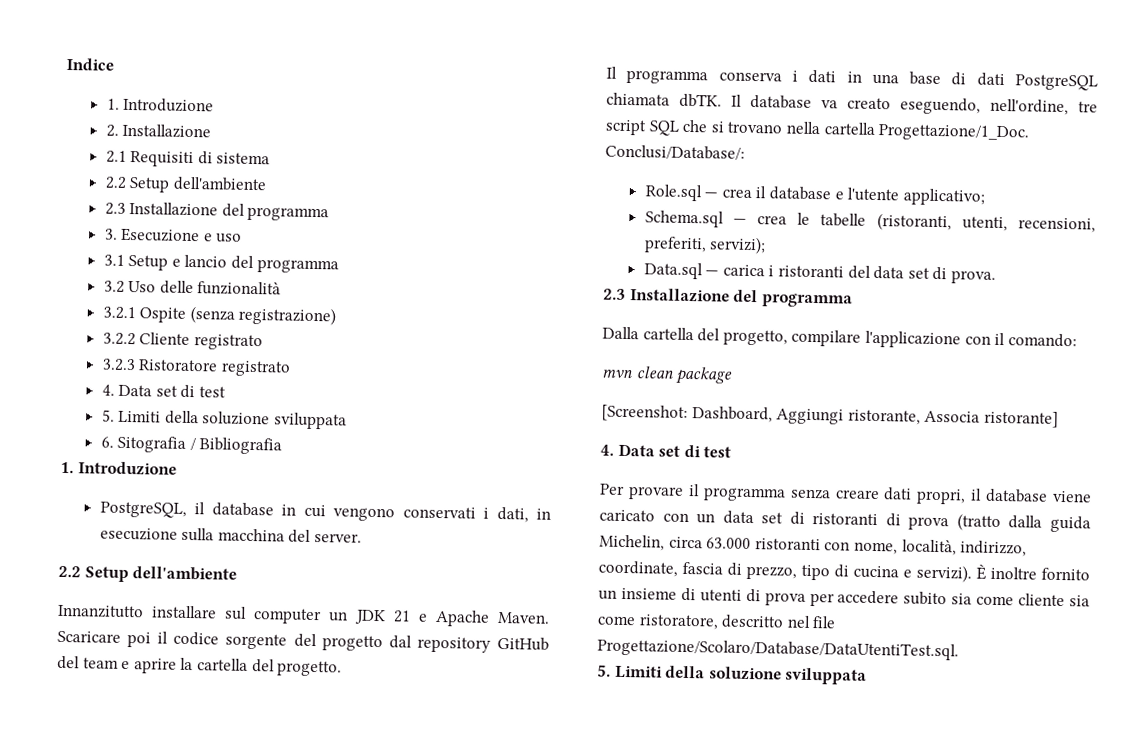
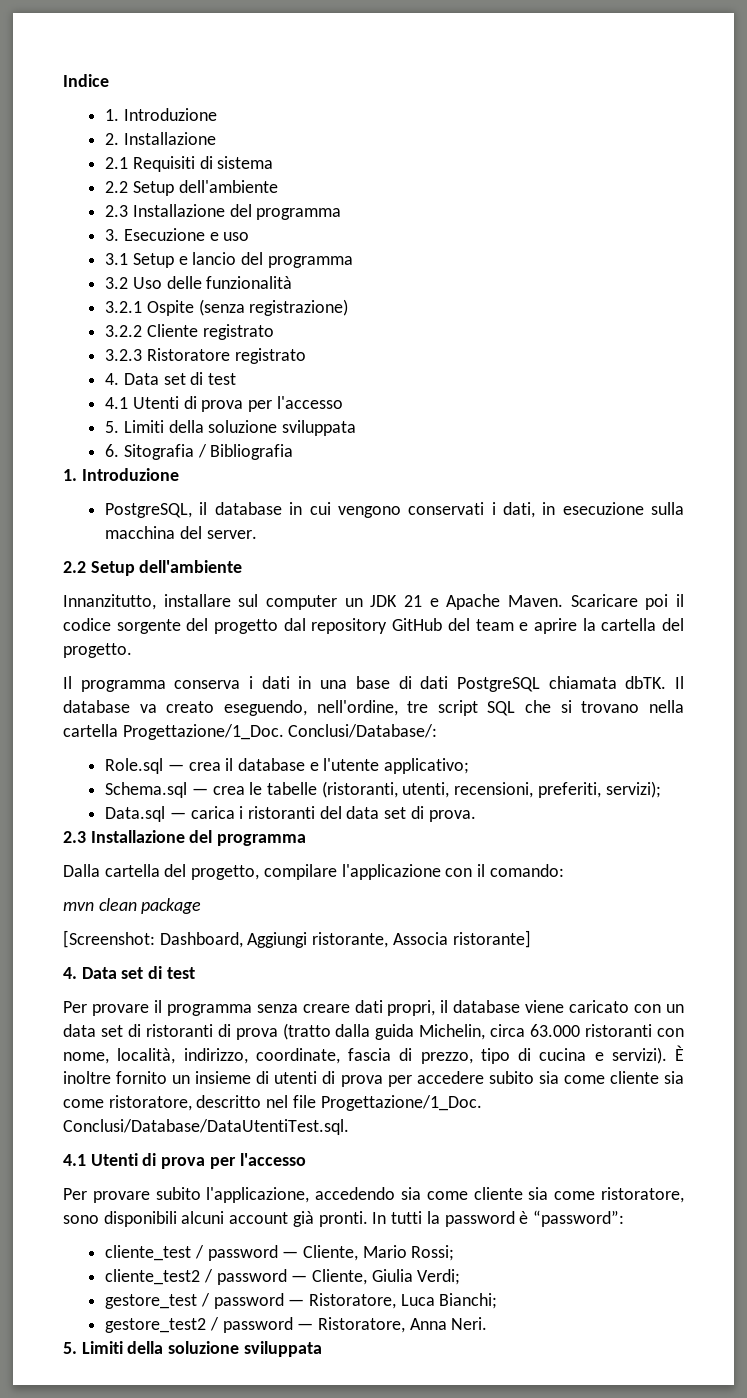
  3.2.3 Ristoratore registrato
  4. Data set di test
+ 4.1 Utenti di prova per l'accesso
- Innanzitutto installare sul computer un JDK 21 e Apache Maven.
+ Innanzitutto, installare sul computer un JDK 21 e Apache Maven.
- È inoltre fornito un insieme di utenti di prova per accedere subito sia come cliente sia come ristoratore, descritto nel file Progettazione/Scolaro/Database/DataUtentiTest.sql.
+ È inoltre fornito un insieme di utenti di prova per accedere subito sia come cliente sia come ristoratore, descritto nel file Progettazione/1_Doc. Conclusi/Database/DataUtentiTest.sql.
+ 4.1 Utenti di prova per l'accesso
+ Per provare subito l'applicazione, accedendo sia come cliente sia come ristoratore, sono disponibili alcuni account già pronti. In tutti la password è “password”:
+ cliente_test / password — Cliente, Mario Rossi;
+ cliente_test2 / password — Cliente, Giulia Verdi;
+ gestore_test / password — Ristoratore, Luca Bianchi;
+ gestore_test2 / password — Ristoratore, Anna Neri.

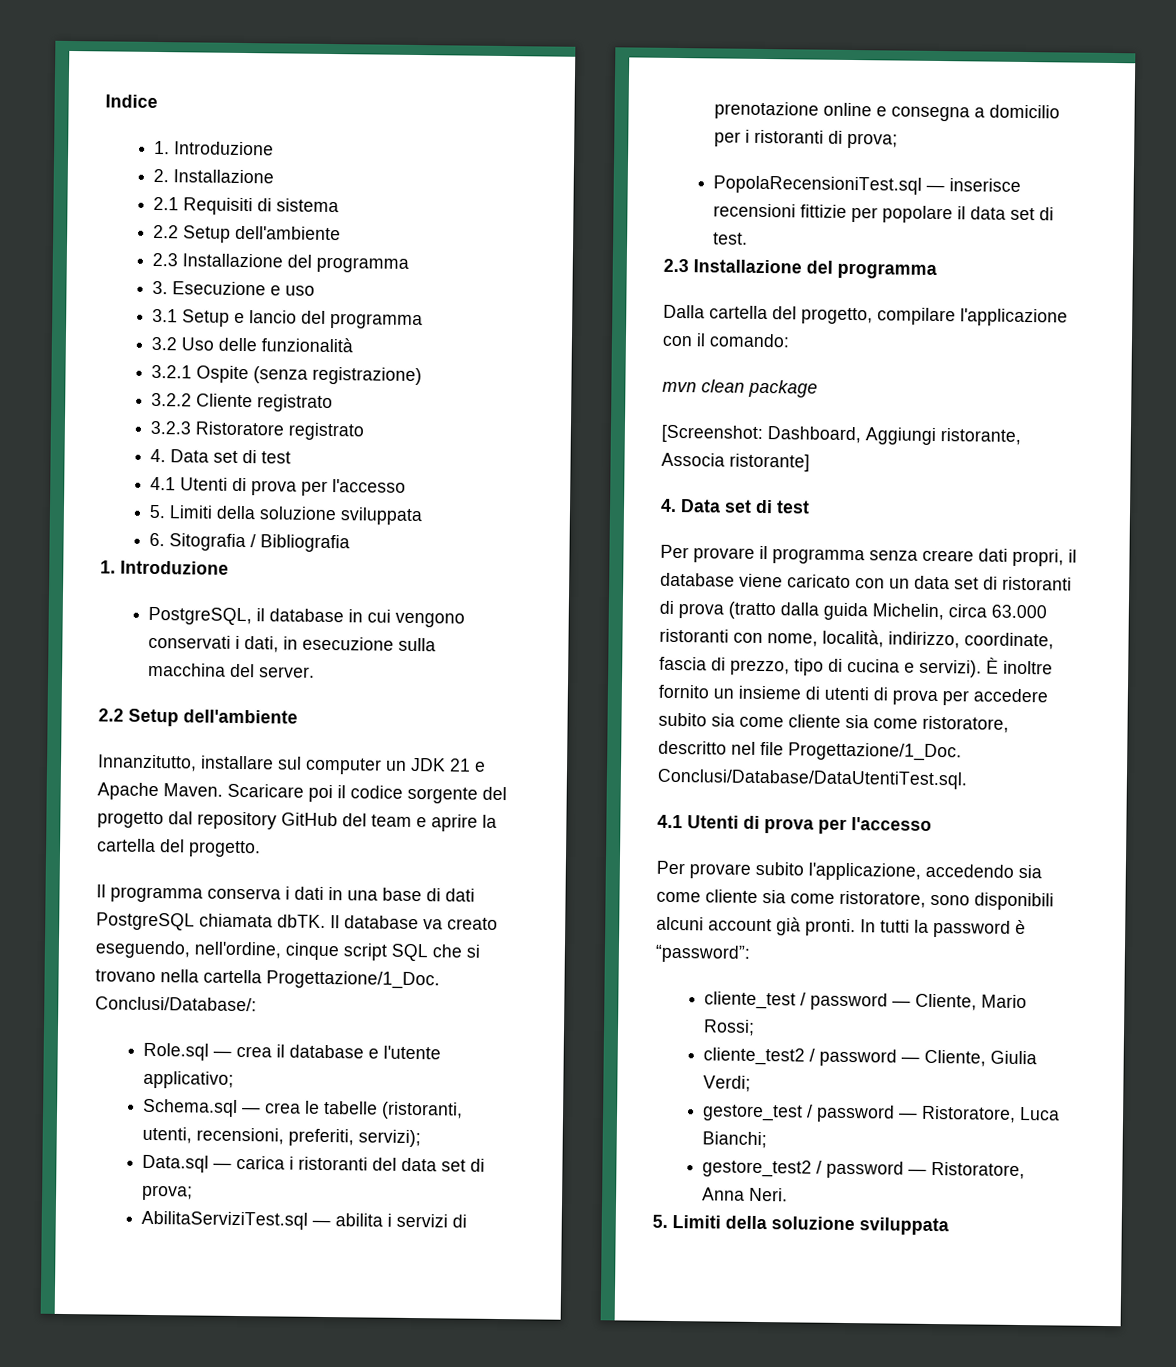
- Il database va creato eseguendo, nell'ordine, tre script SQL che si trovano nella cartella Progettazione/1_Doc.
+ Il database va creato eseguendo, nell'ordine, cinque script SQL che si trovano nella cartella Progettazione/1_Doc.
- Data.sql — carica i ristoranti del data set di prova.
+ Data.sql — carica i ristoranti del data set di prova;
+ AbilitaServiziTest.sql — abilita i servizi di prenotazione online e consegna a domicilio per i ristoranti di prova;
+ PopolaRecensioniTest.sql — inserisce recensioni fittizie per popolare il data set di test.

